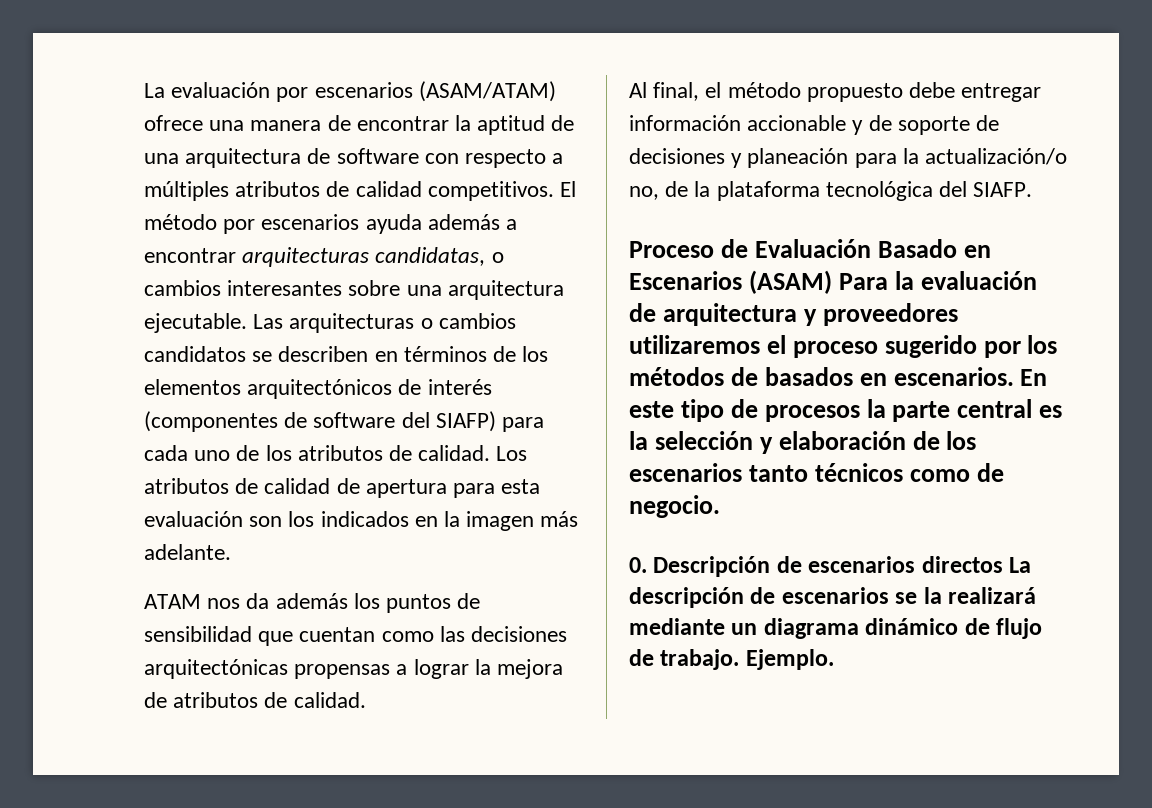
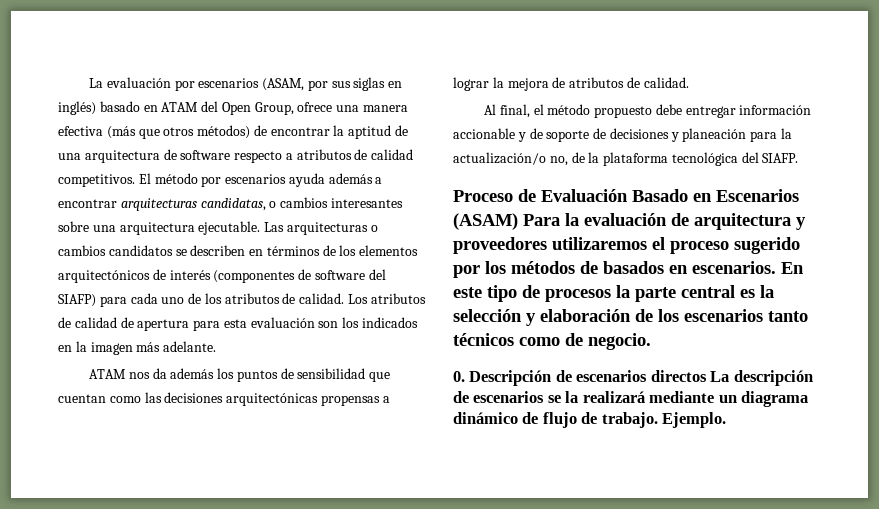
- La evaluación por escenarios (ASAM/ATAM) ofrece una manera de encontrar la aptitud de una arquitectura de software con respecto a múltiples atributos de calidad competitivos.
+ La evaluación por escenarios (ASAM, por sus siglas en inglés) basado en ATAM del Open Group, ofrece una manera efectiva (más que otros métodos) de encontrar la aptitud de una arquitectura de software respecto a atributos de calidad competitivos.

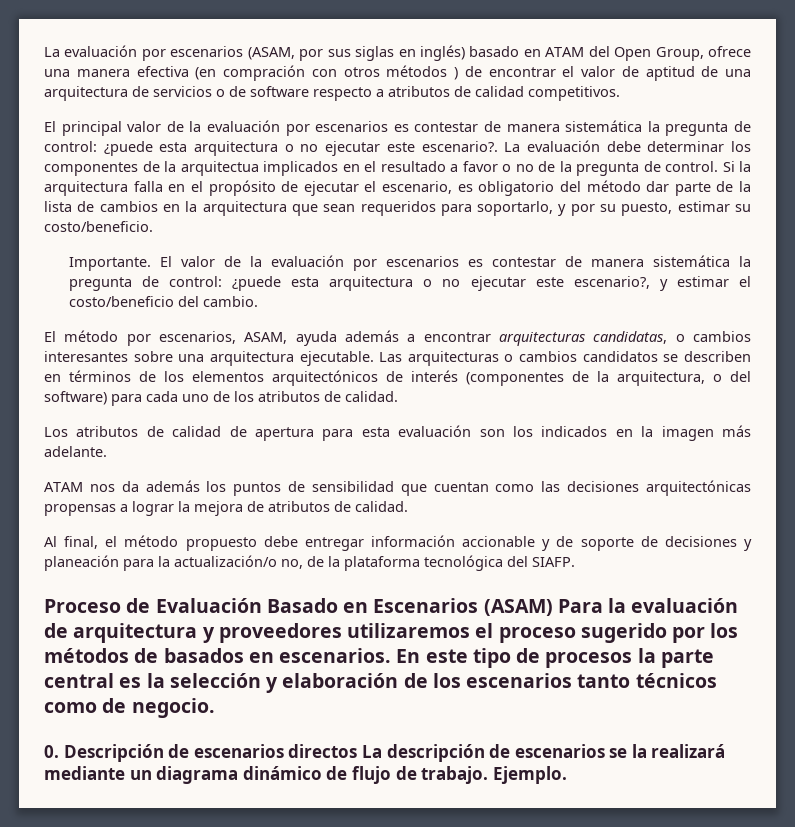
- La evaluación por escenarios (ASAM, por sus siglas en inglés) basado en ATAM del Open Group, ofrece una manera efectiva (más que otros métodos) de encontrar la aptitud de una arquitectura de software respecto a atributos de calidad competitivos. El método por escenarios ayuda además a encontrar arquitecturas candidatas, o cambios interesantes sobre una arquitectura ejecutable.
+ La evaluación por escenarios (ASAM, por sus siglas en inglés) basado en ATAM del Open Group, ofrece una manera efectiva (en compración con otros métodos ) de encontrar el valor de aptitud de una arquitectura de servicios o de software respecto a atributos de calidad competitivos.
+ El principal valor de la evaluación por escenarios es contestar de manera sistemática la pregunta de control: ¿puede esta arquitectura o no ejecutar este escenario?. La evaluación debe determinar los componentes de la arquitectua implicados en el resultado a favor o no de la pregunta de control. Si la arquitectura falla en el propósito de ejecutar el escenario, es obligatorio del método dar parte de la lista de cambios en la arquitectura que sean requeridos para soportarlo, y por su puesto, estimar su costo/beneficio.
+ Importante. El valor de la evaluación por escenarios es contestar de manera sistemática la pregunta de control: ¿puede esta arquitectura o no ejecutar este escenario?, y estimar el costo/beneficio del cambio.
+ El método por escenarios, ASAM, ayuda además a encontrar arquitecturas candidatas, o cambios interesantes sobre una arquitectura ejecutable.
- Las arquitecturas o cambios candidatos se describen en términos de los elementos arquitectónicos de interés (componentes de software del SIAFP) para cada uno de los atributos de calidad. Los atributos de calidad de apertura para esta evaluación son los indicados en la imagen más adelante.
+ Las arquitecturas o cambios candidatos se describen en términos de los elementos arquitectónicos de interés (componentes de la arquitectura, o del software) para cada uno de los atributos de calidad.
+ Los atributos de calidad de apertura para esta evaluación son los indicados en la imagen más adelante.

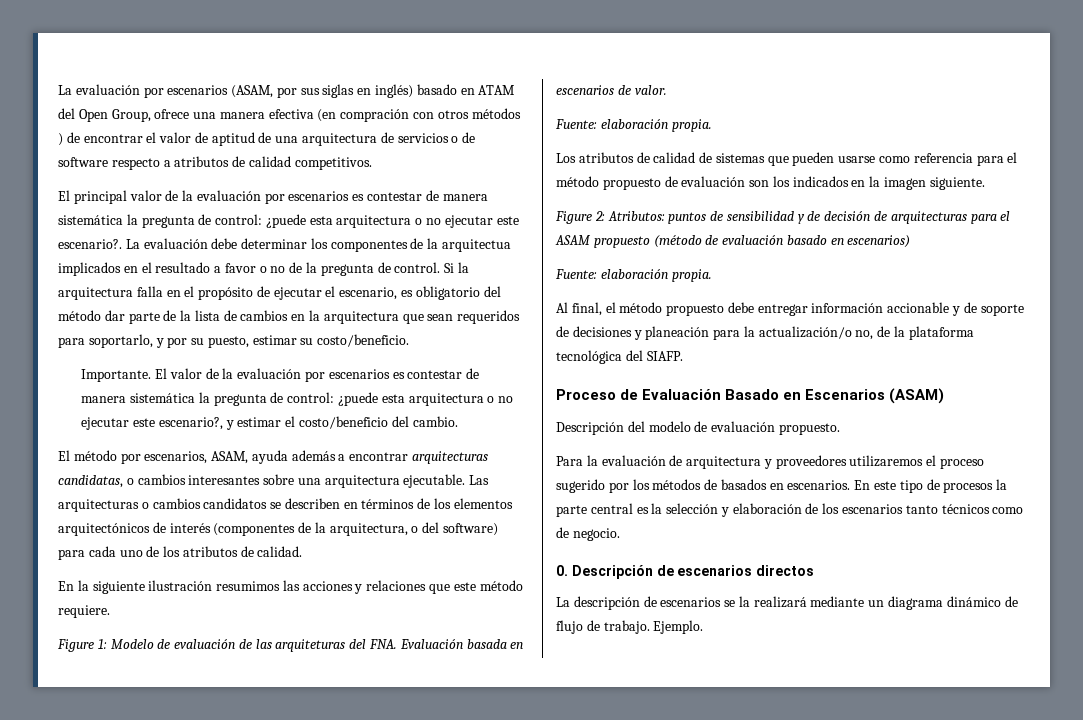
+ En la siguiente ilustración resumimos las acciones y relaciones que este método requiere.
+ Figure 1: Modelo de evaluación de las arquiteturas del FNA. Evaluación basada en escenarios de valor.
+ Fuente: elaboración propia.
- Los atributos de calidad de apertura para esta evaluación son los indicados en la imagen más adelante.
- ATAM nos da además los puntos de sensibilidad que cuentan como las decisiones arquitectónicas propensas a lograr la mejora de atributos de calidad.
+ Los atributos de calidad de sistemas que pueden usarse como referencia para el método propuesto de evaluación son los indicados en la imagen siguiente.
+ Figure 2: Atributos: puntos de sensibilidad y de decisión de arquitecturas para el ASAM propuesto (método de evaluación basado en escenarios)
+ Fuente: elaboración propia.
- Proceso de Evaluación Basado en Escenarios (ASAM) Para la evaluación de arquitectura y proveedores utilizaremos el proceso sugerido por los métodos de basados en escenarios.
+ Proceso de Evaluación Basado en Escenarios (ASAM)
+ Descripción del modelo de evaluación propuesto.
+ Para la evaluación de arquitectura y proveedores utilizaremos el proceso sugerido por los métodos de basados en escenarios.
- 0. Descripción de escenarios directos La descripción de escenarios se la realizará mediante un diagrama dinámico de flujo de trabajo.
+ 0. Descripción de escenarios directos
+ La descripción de escenarios se la realizará mediante un diagrama dinámico de flujo de trabajo.

